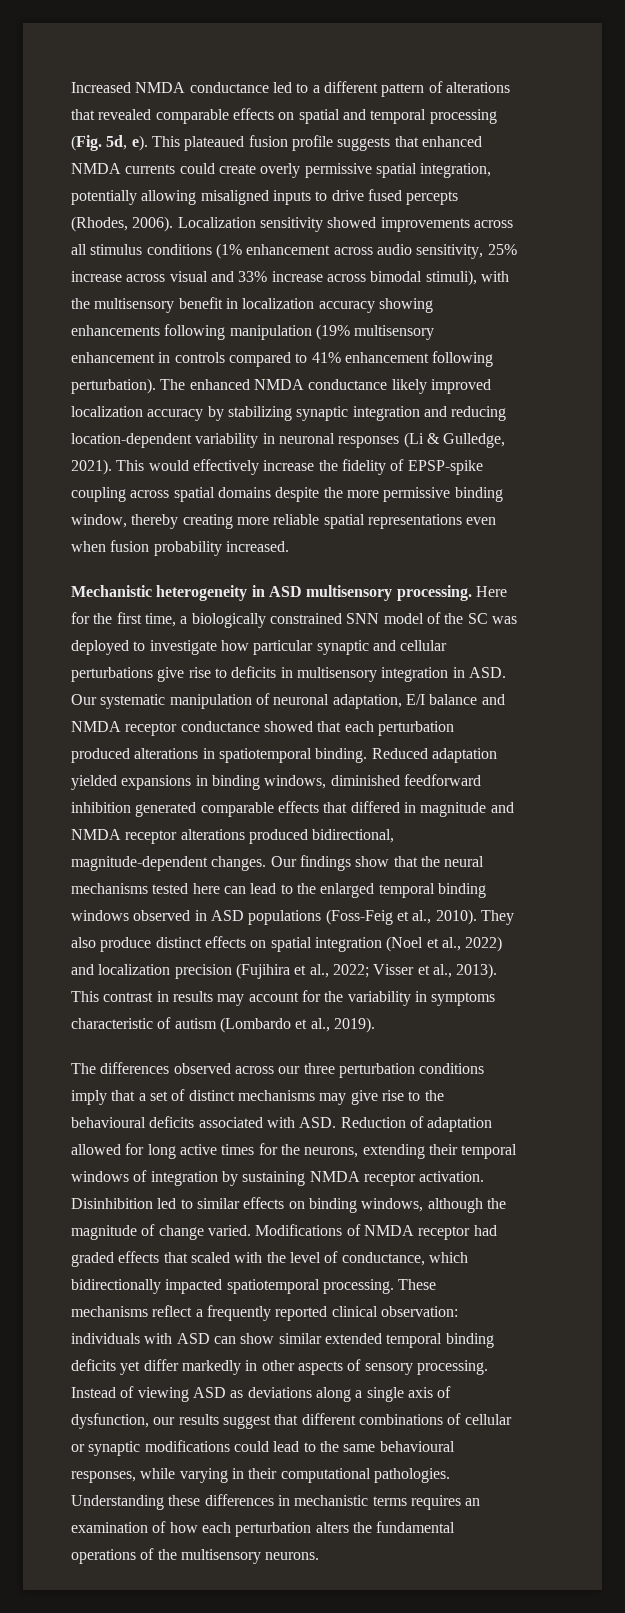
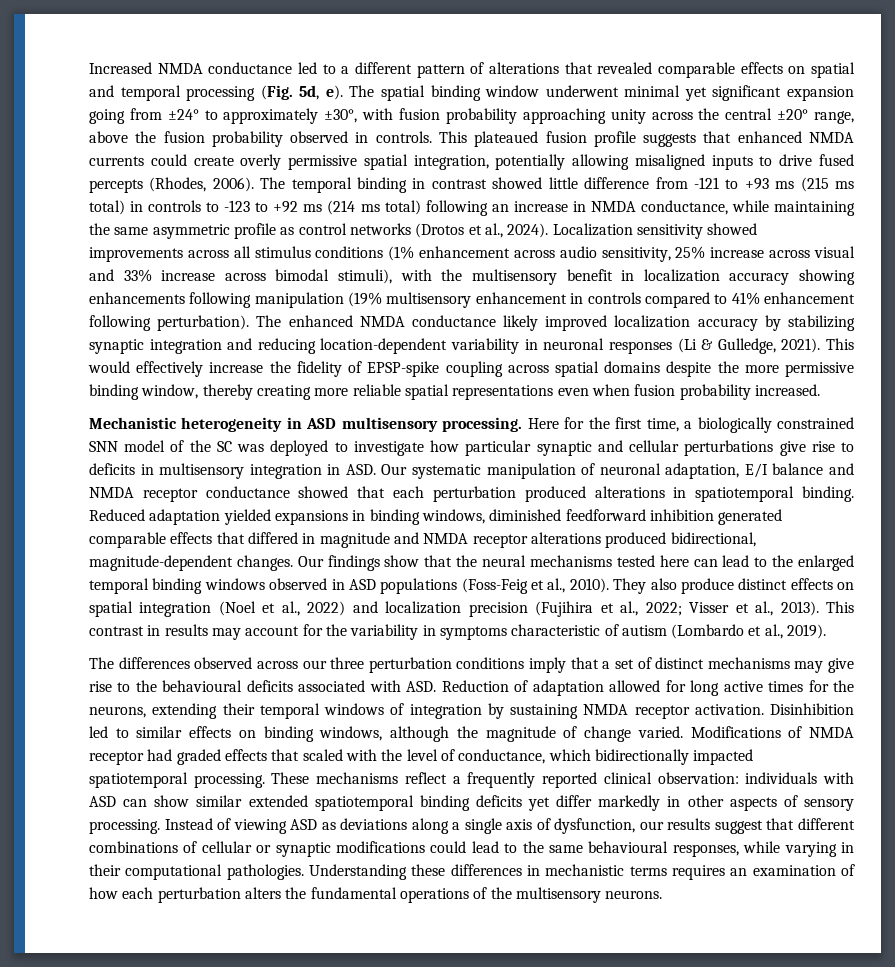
+ The spatial binding window underwent minimal yet significant expansion going from ±24° to approximately ±30°, with fusion probability approaching unity across the central ±20° range, above the fusion probability observed in controls.
+ The temporal binding in contrast showed little difference from -121 to +93 ms (215 ms total) in controls to -123 to +92 ms (214 ms total) following an increase in NMDA conductance, while maintaining the same asymmetric profile as control networks (Drotos et al., 2024).
- These mechanisms reflect a frequently reported clinical observation: individuals with ASD can show similar extended temporal binding deficits yet differ markedly in other aspects of sensory processing.
+ These mechanisms reflect a frequently reported clinical observation: individuals with ASD can show similar extended spatiotemporal binding deficits yet differ markedly in other aspects of sensory processing.

